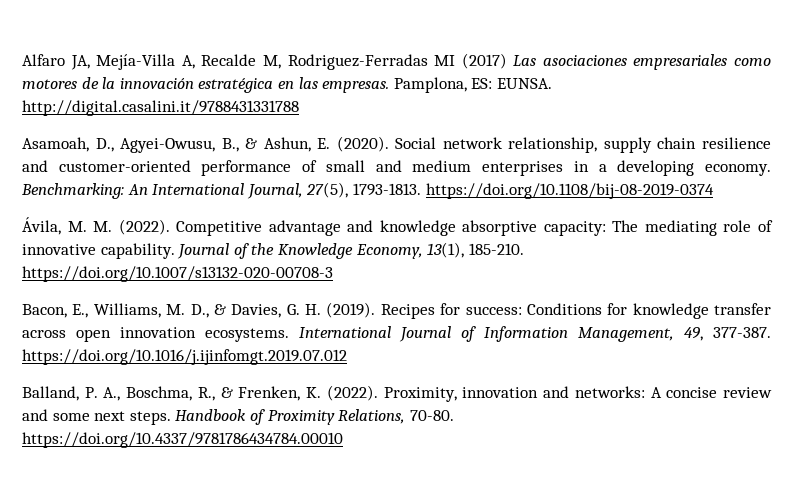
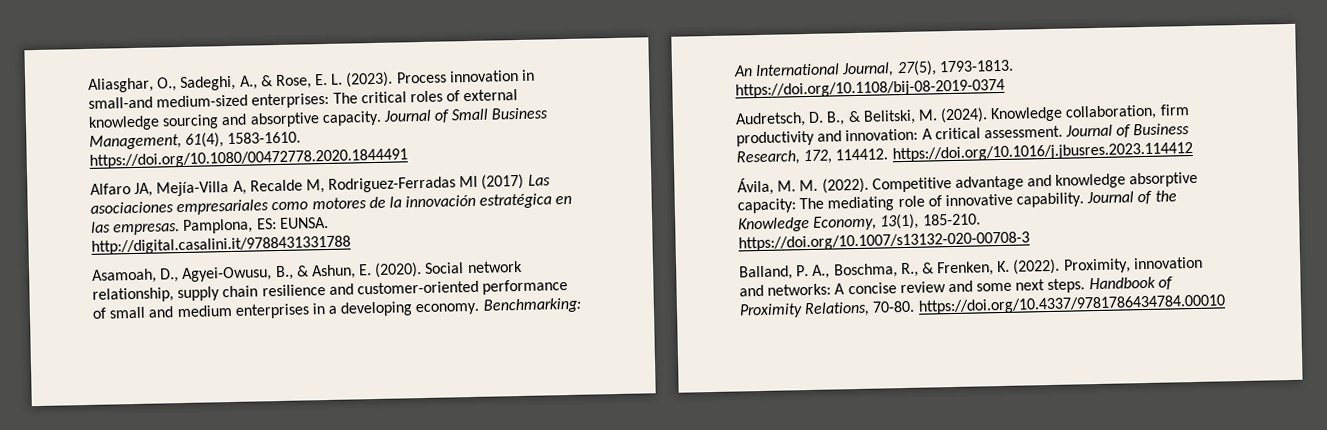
+ Aliasghar, O., Sadeghi, A., & Rose, E. L. (2023). Process innovation in small-and medium-sized enterprises: The critical roles of external knowledge sourcing and absorptive capacity. Journal of Small Business Management, 61(4), 1583-1610. https://doi.org/10.1080/00472778.2020.1844491
+ Audretsch, D. B., & Belitski, M. (2024). Knowledge collaboration, firm productivity and innovation: A critical assessment. Journal of Business Research, 172, 114412. https://doi.org/10.1016/j.jbusres.2023.114412
- Bacon, E., Williams, M. D., & Davies, G. H. (2019). Recipes for success: Conditions for knowledge transfer across open innovation ecosystems. International Journal of Information Management, 49, 377-387. https://doi.org/10.1016/j.ijinfomgt.2019.07.012

